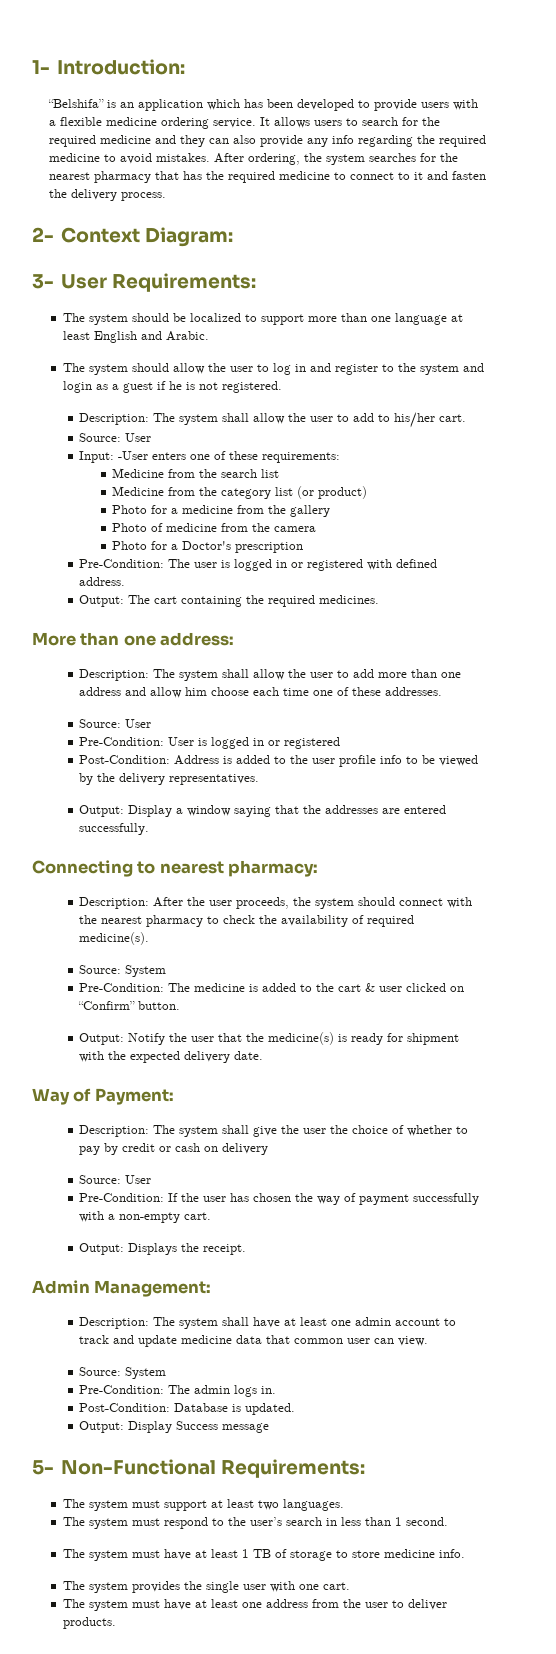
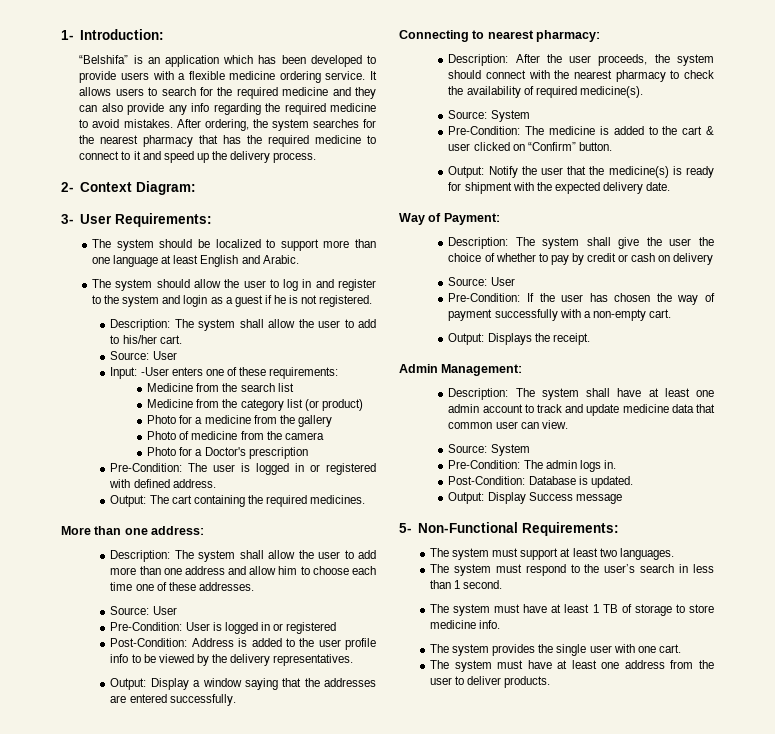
- After ordering, the system searches for the nearest pharmacy that has the required medicine to connect to it and fasten the delivery process.
+ After ordering, the system searches for the nearest pharmacy that has the required medicine to connect to it and speed up the delivery process.
- Description: The system shall allow the user to add more than one address and allow him choose each time one of these addresses.
+ Description: The system shall allow the user to add more than one address and allow him to choose each time one of these addresses.

